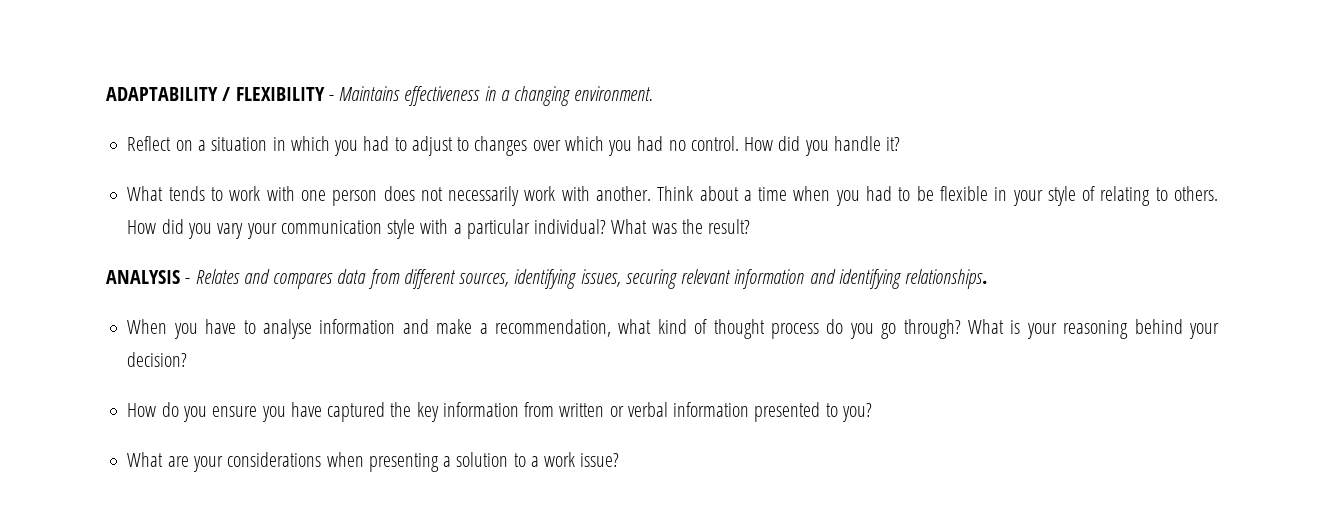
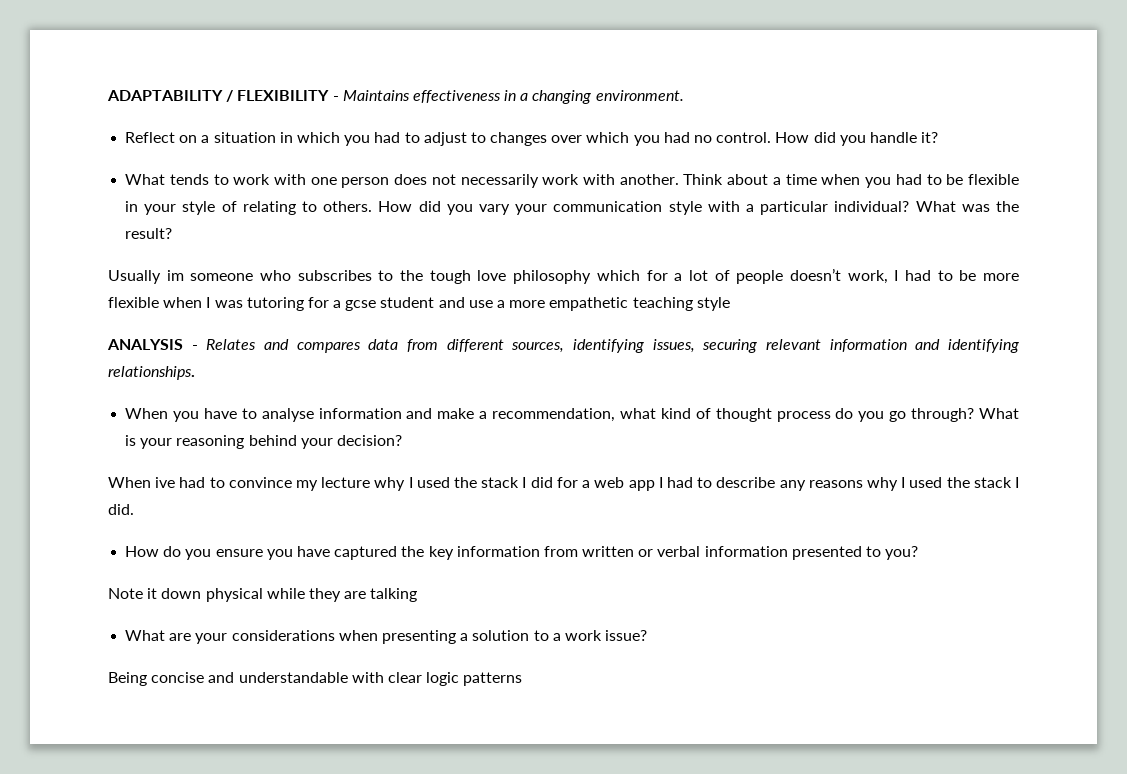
+ Usually im someone who subscribes to the tough love philosophy which for a lot of people doesn’t work, I had to be more flexible when I was tutoring for a gcse student and use a more empathetic teaching style
+ When ive had to convince my lecture why I used the stack I did for a web app I had to describe any reasons why I used the stack I did.
+ Note it down physical while they are talking
+ Being concise and understandable with clear logic patterns

